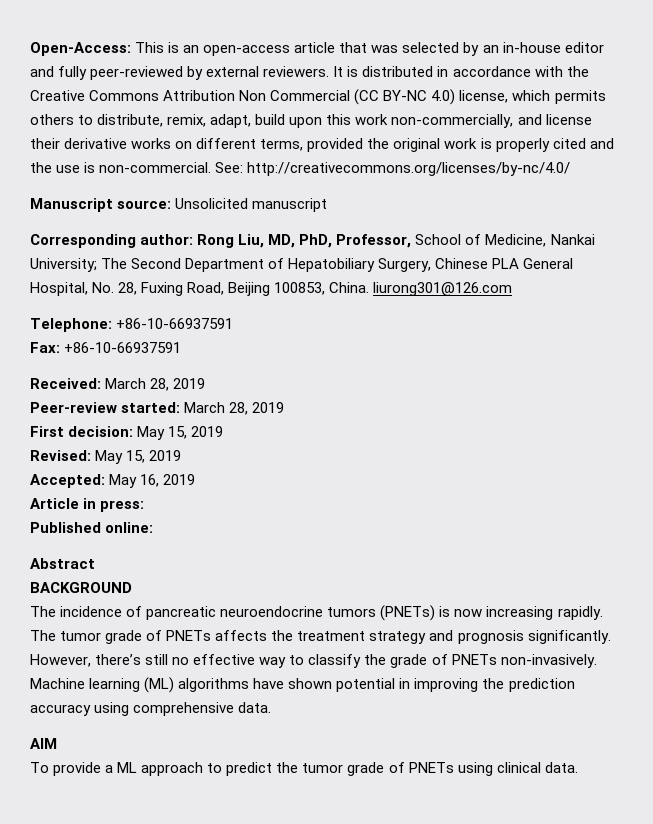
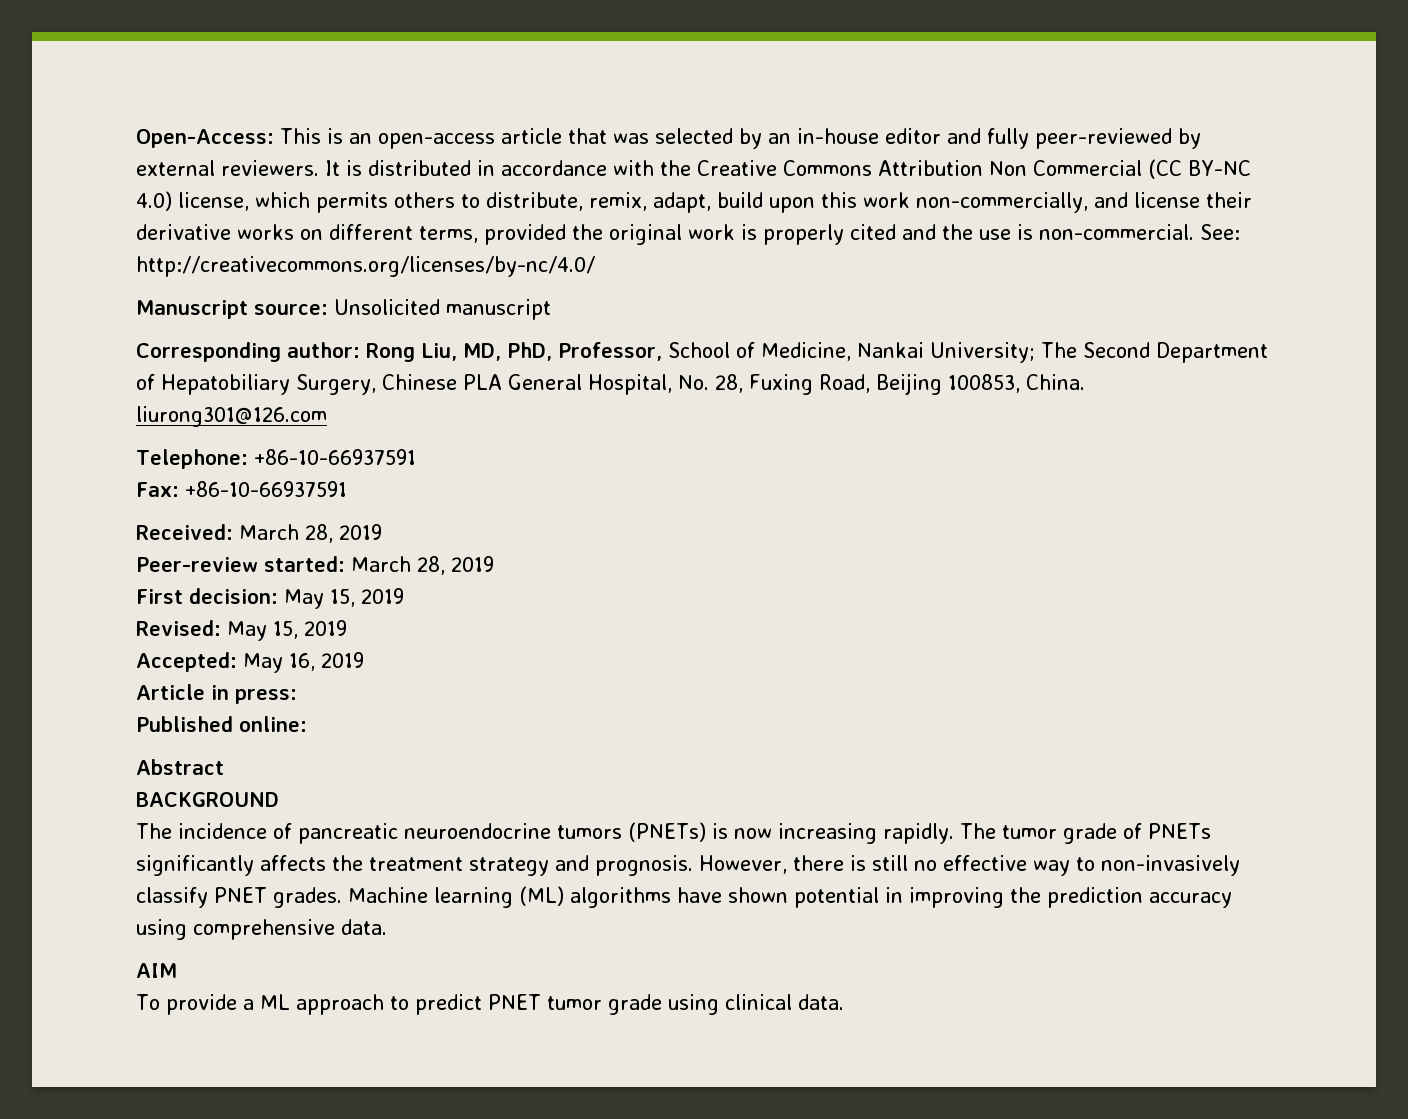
- The tumor grade of PNETs affects the treatment strategy and prognosis significantly. However, there’s still no effective way to classify the grade of PNETs non-invasively.
+ The tumor grade of PNETs significantly affects the treatment strategy and prognosis. However, there is still no effective way to non-invasively classify PNET grades.
- To provide a ML approach to predict the tumor grade of PNETs using clinical data.
+ To provide a ML approach to predict PNET tumor grade using clinical data.

